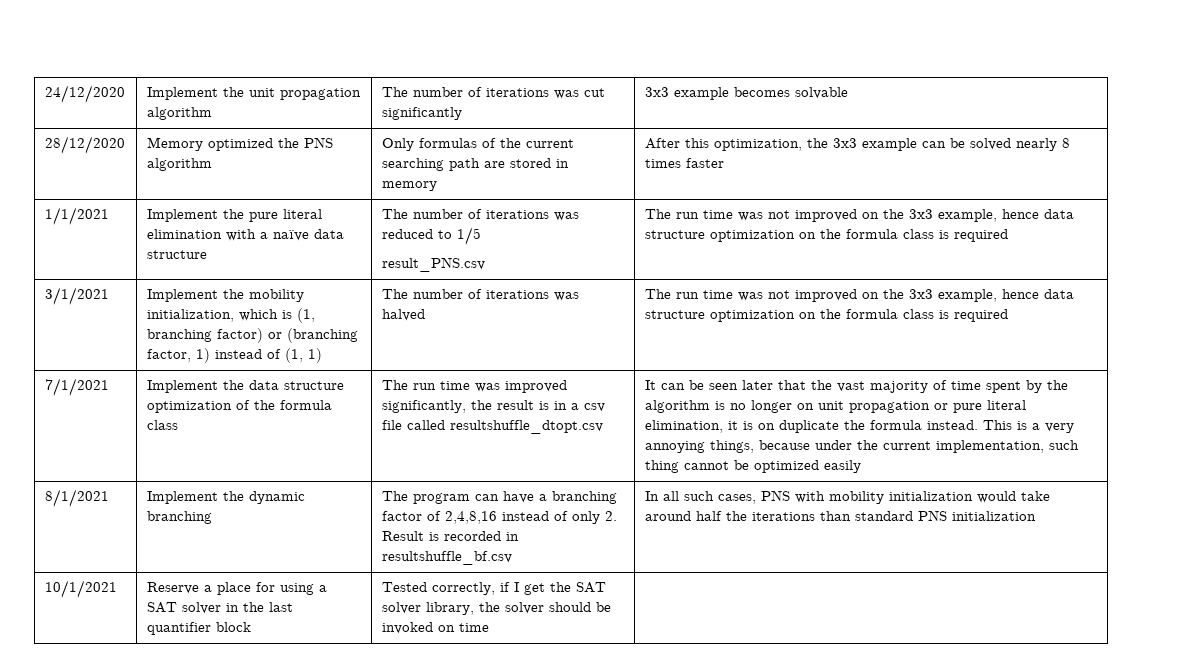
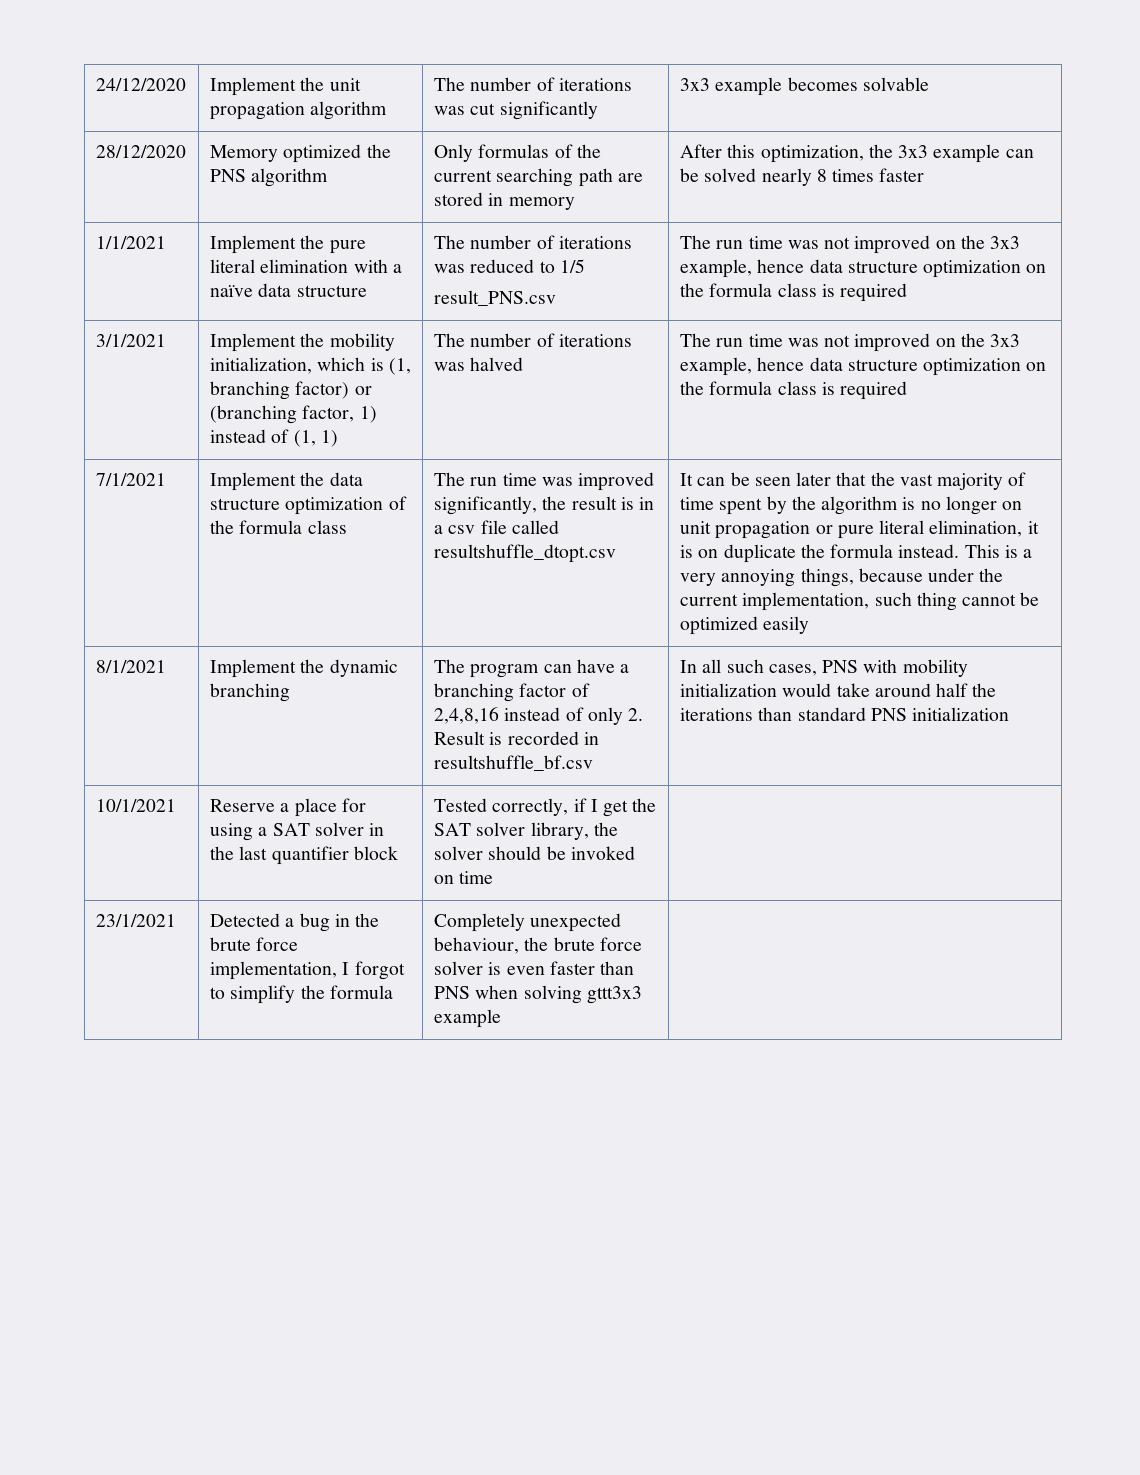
+ 23/1/2021 | Detected a bug in the brute force implementation, I forgot to simplify the formula | Completely unexpected behaviour, the brute force solver is even faster than PNS when solving gttt3x3 example |

